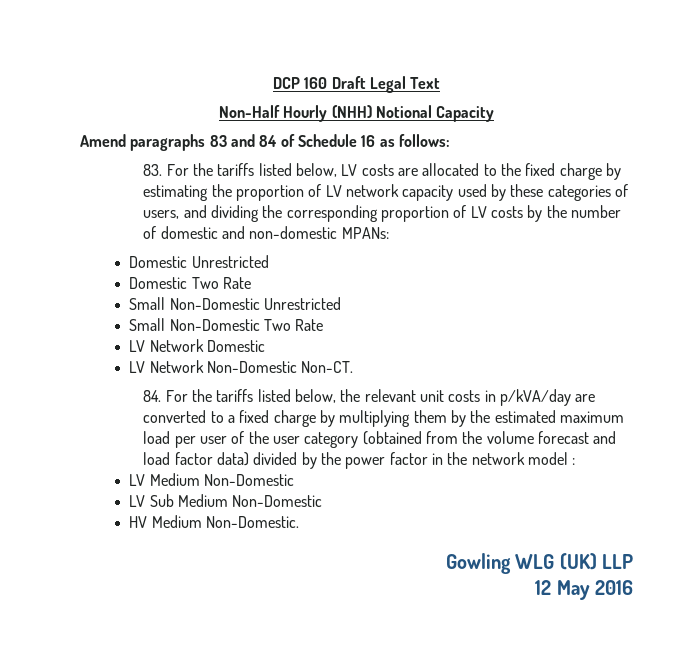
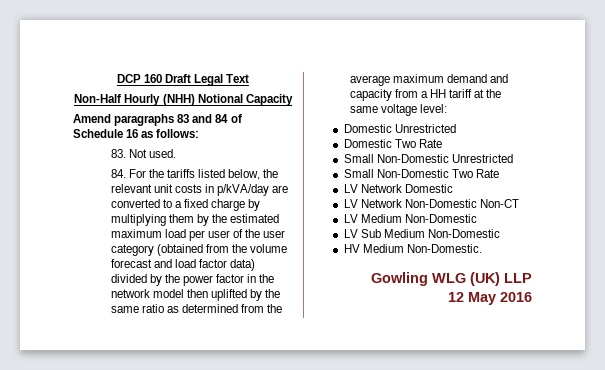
- 83. For the tariffs listed below, LV costs are allocated to the fixed charge by estimating the proportion of LV network capacity used by these categories of users, and dividing the corresponding proportion of LV costs by the number of domestic and non-domestic MPANs:
- Domestic Unrestricted
- Domestic Two Rate
- Small Non-Domestic Unrestricted
- Small Non-Domestic Two Rate
- LV Network Domestic
- LV Network Non-Domestic Non-CT.
+ 83. Not used.
- 84. For the tariffs listed below, the relevant unit costs in p/kVA/day are converted to a fixed charge by multiplying them by the estimated maximum load per user of the user category (obtained from the volume forecast and load factor data) divided by the power factor in the network model :
+ 84. For the tariffs listed below, the relevant unit costs in p/kVA/day are converted to a fixed charge by multiplying them by the estimated maximum load per user of the user category (obtained from the volume forecast and load factor data) divided by the power factor in the network model then uplifted by the same ratio as determined from the average maximum demand and capacity from a HH tariff at the same voltage level:
+ Domestic Unrestricted
+ Domestic Two Rate
+ Small Non-Domestic Unrestricted
+ Small Non-Domestic Two Rate
+ LV Network Domestic
+ LV Network Non-Domestic Non-CT

